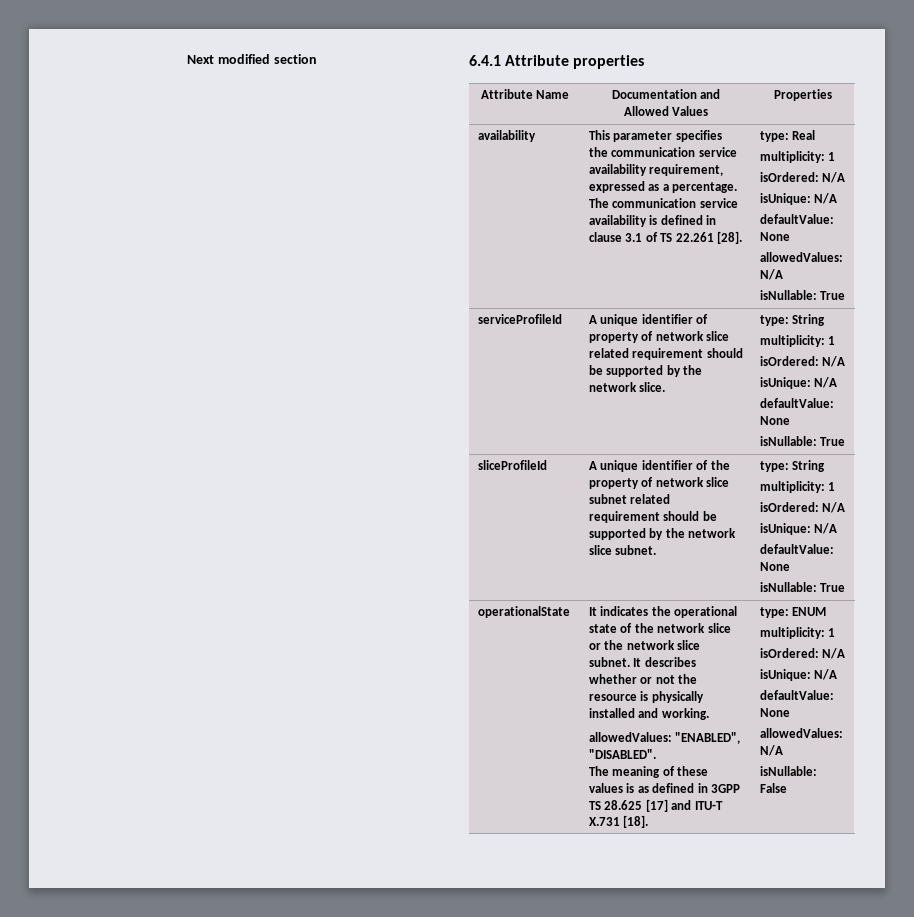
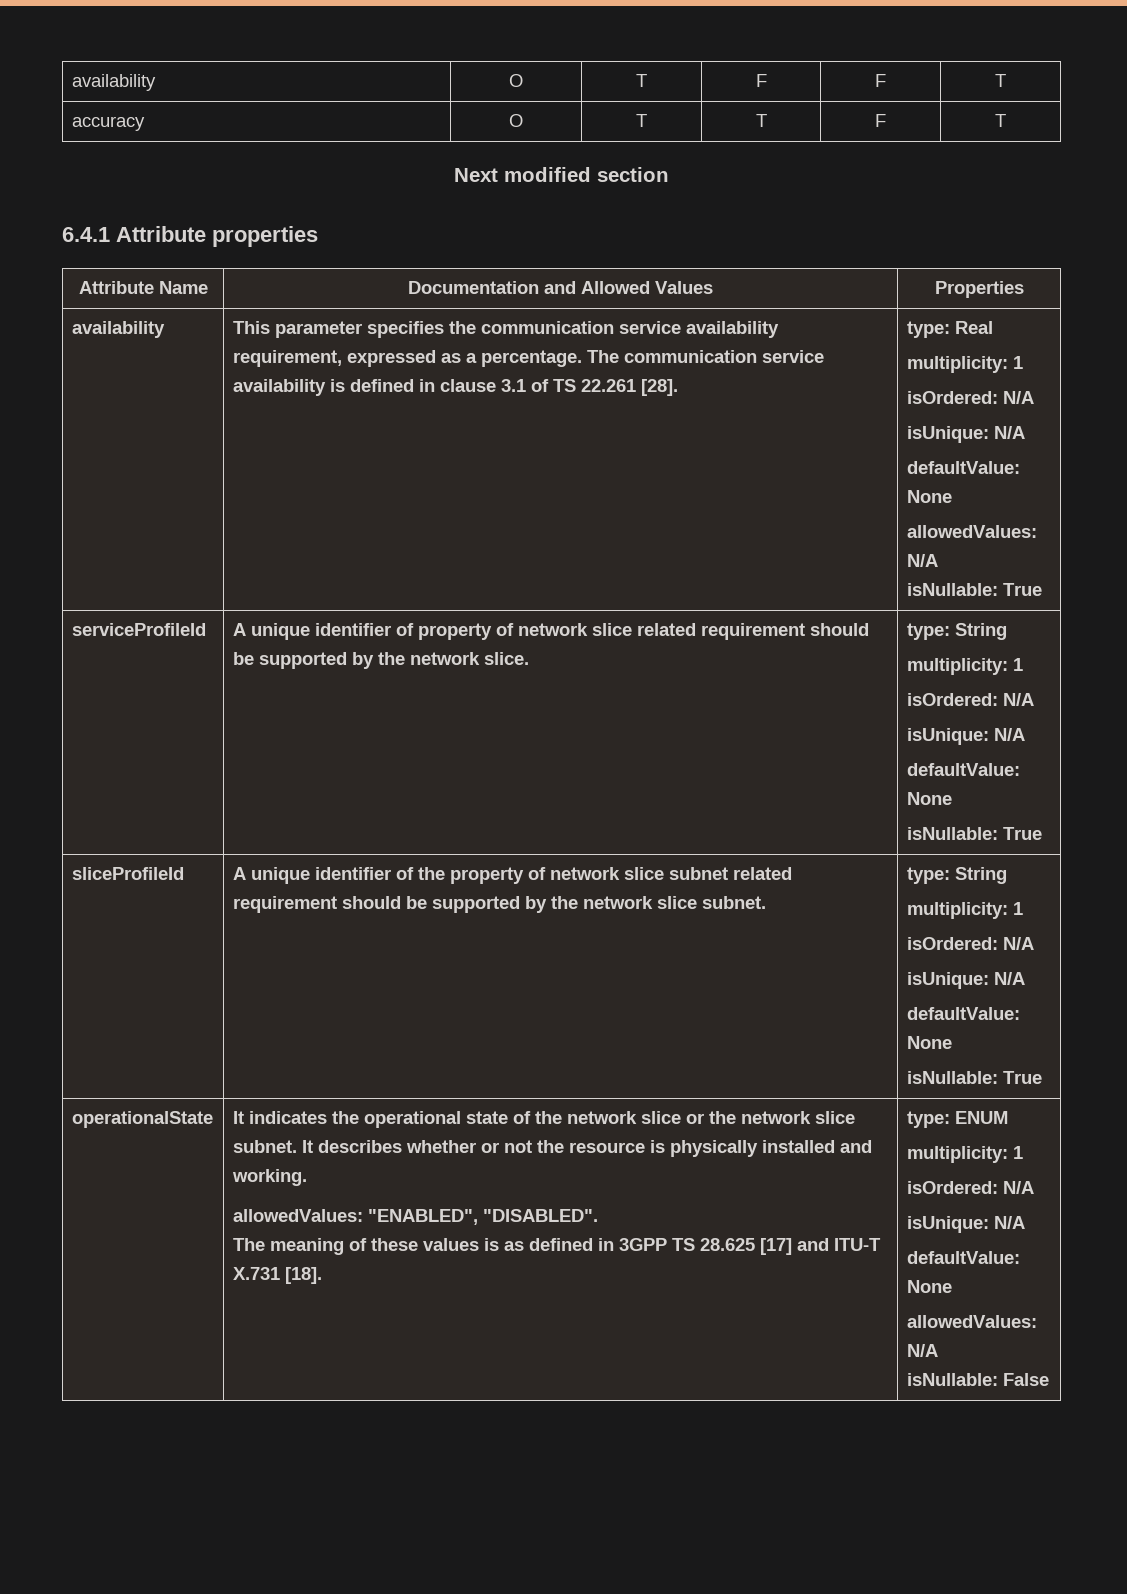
+ availability | O | T | F | F | T
+ accuracy | O | T | T | F | T

